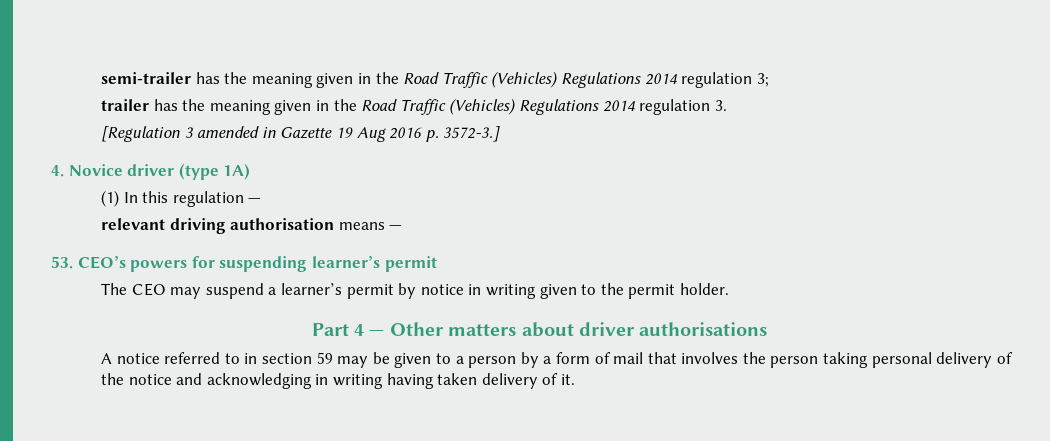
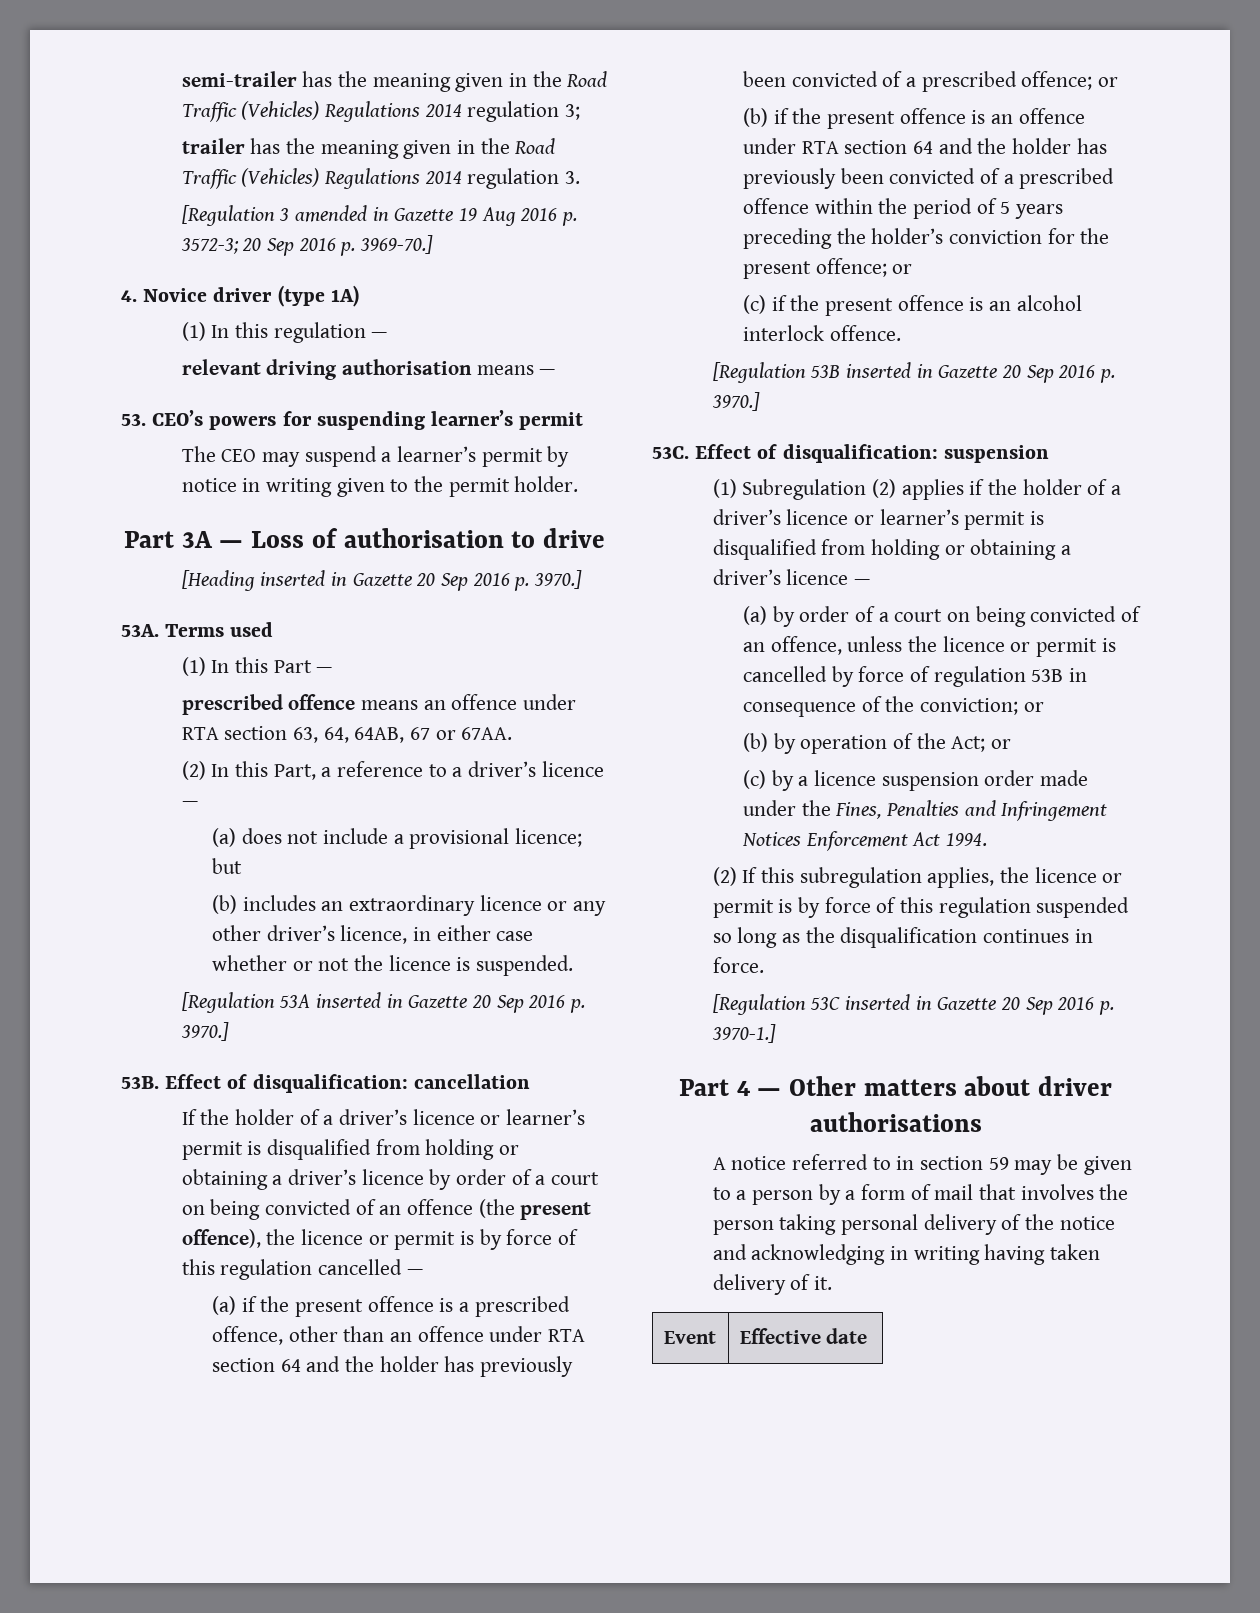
- [Regulation 3 amended in Gazette 19 Aug 2016 p. 3572-3.]
+ [Regulation 3 amended in Gazette 19 Aug 2016 p. 3572-3; 20 Sep 2016 p. 3969-70.]
+ Part 3A — Loss of authorisation to drive
+ [Heading inserted in Gazette 20 Sep 2016 p. 3970.]
+ 53A. Terms used
+ (1) In this Part —
+ prescribed offence means an offence under RTA section 63, 64, 64AB, 67 or 67AA.
+ (2) In this Part, a reference to a driver’s licence —
+ (a) does not include a provisional licence; but
+ (b) includes an extraordinary licence or any other driver’s licence, in either case whether or not the licence is suspended.
+ [Regulation 53A inserted in Gazette 20 Sep 2016 p. 3970.]
+ 53B. Effect of disqualification: cancellation
+ If the holder of a driver’s licence or learner’s permit is disqualified from holding or obtaining a driver’s licence by order of a court on being convicted of an offence (the present offence), the licence or permit is by force of this regulation cancelled —
+ (a) if the present offence is a prescribed offence, other than an offence under RTA section 64 and the holder has previously been convicted of a prescribed offence; or
+ (b) if the present offence is an offence under RTA section 64 and the holder has previously been convicted of a prescribed offence within the period of 5 years preceding the holder’s conviction for the present offence; or
+ (c) if the present offence is an alcohol interlock offence.
+ [Regulation 53B inserted in Gazette 20 Sep 2016 p. 3970.]
+ 53C. Effect of disqualification: suspension
+ (1) Subregulation (2) applies if the holder of a driver’s licence or learner’s permit is disqualified from holding or obtaining a driver’s licence —
+ (a) by order of a court on being convicted of an offence, unless the licence or permit is cancelled by force of regulation 53B in consequence of the conviction; or
+ (b) by operation of the Act; or
+ (c) by a licence suspension order made under the Fines, Penalties and Infringement Notices Enforcement Act 1994.
+ (2) If this subregulation applies, the licence or permit is by force of this regulation suspended so long as the disqualification continues in force.
+ [Regulation 53C inserted in Gazette 20 Sep 2016 p. 3970-1.]
+ Event | Effective date

